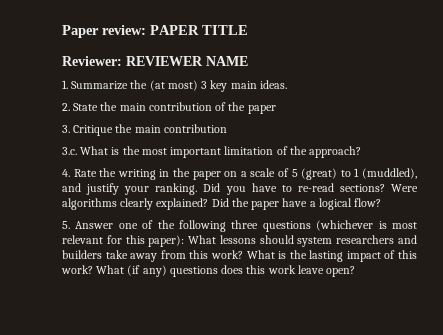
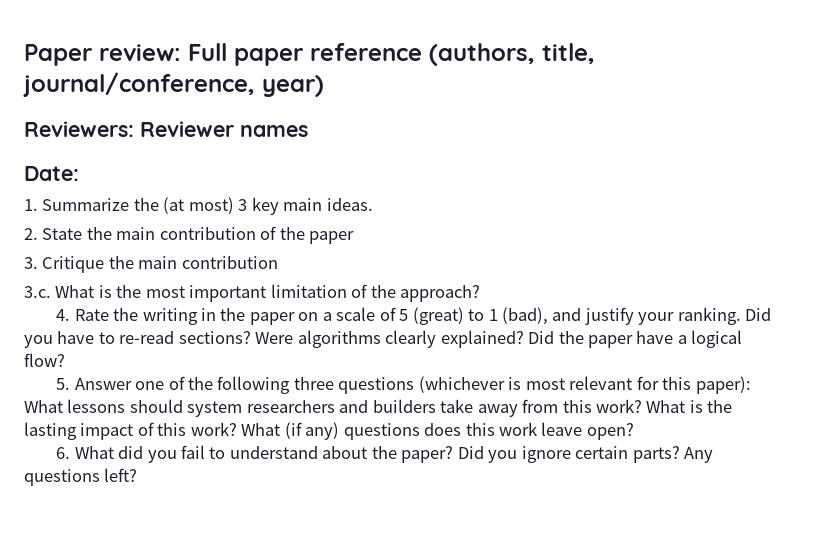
- Paper review: PAPER TITLE
- Reviewer: REVIEWER NAME
+ Paper review: Full paper reference (authors, title, journal/conference, year)
+ Reviewers: Reviewer names
+ Date:
- 4. Rate the writing in the paper on a scale of 5 (great) to 1 (muddled), and justify your ranking.
+ 4. Rate the writing in the paper on a scale of 5 (great) to 1 (bad), and justify your ranking.
+ 6. What did you fail to understand about the paper? Did you ignore certain parts? Any questions left?

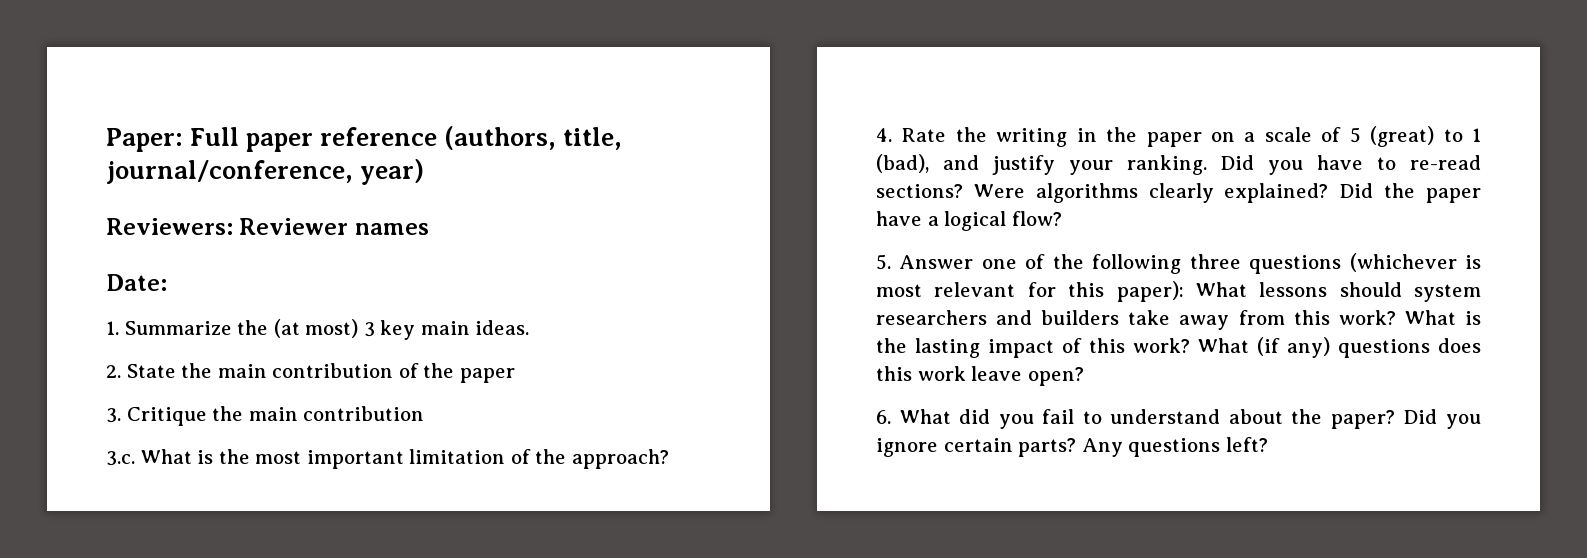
- Paper review: Full paper reference (authors, title, journal/conference, year)
+ Paper: Full paper reference (authors, title, journal/conference, year)

